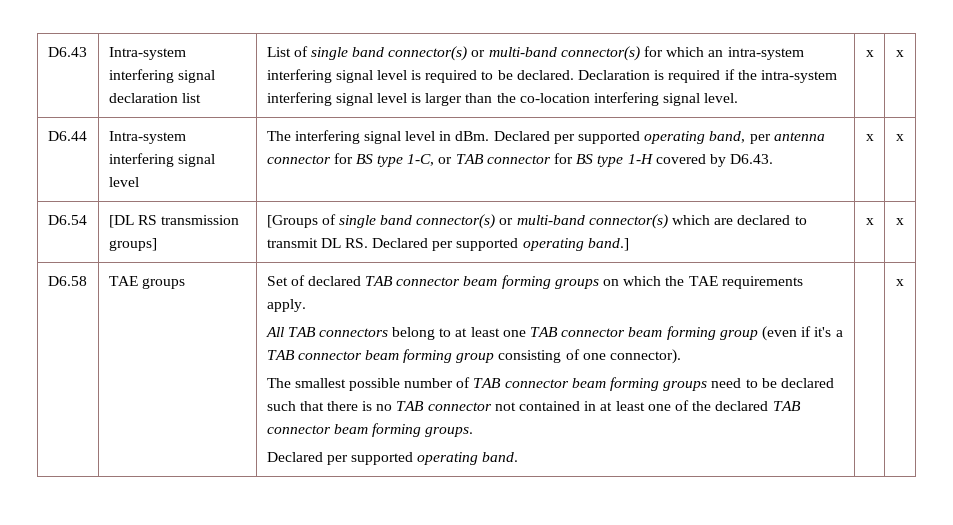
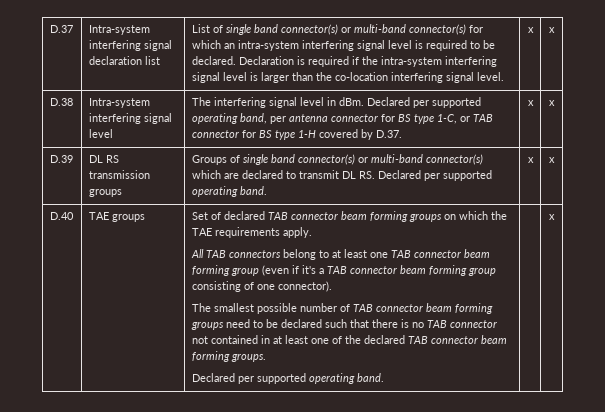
- D6.43
+ D.37
- D6.44 | Intra-system interfering signal level | The interfering signal level in dBm. Declared per supported operating band, per antenna connector for BS type 1-C, or TAB connector for BS type 1-H covered by D6.43. | x | x
- D6.54 | [DL RS transmission groups] | [Groups of single band connector(s) or multi-band connector(s) which are declared to transmit DL RS. Declared per supported operating band.] | x | x
- D6.58
+ D.38 | Intra-system interfering signal level | The interfering signal level in dBm. Declared per supported operating band, per antenna connector for BS type 1-C, or TAB connector for BS type 1-H covered by D.37. | x | x
+ D.39 | DL RS transmission groups | Groups of single band connector(s) or multi-band connector(s) which are declared to transmit DL RS. Declared per supported operating band. | x | x
+ D.40

